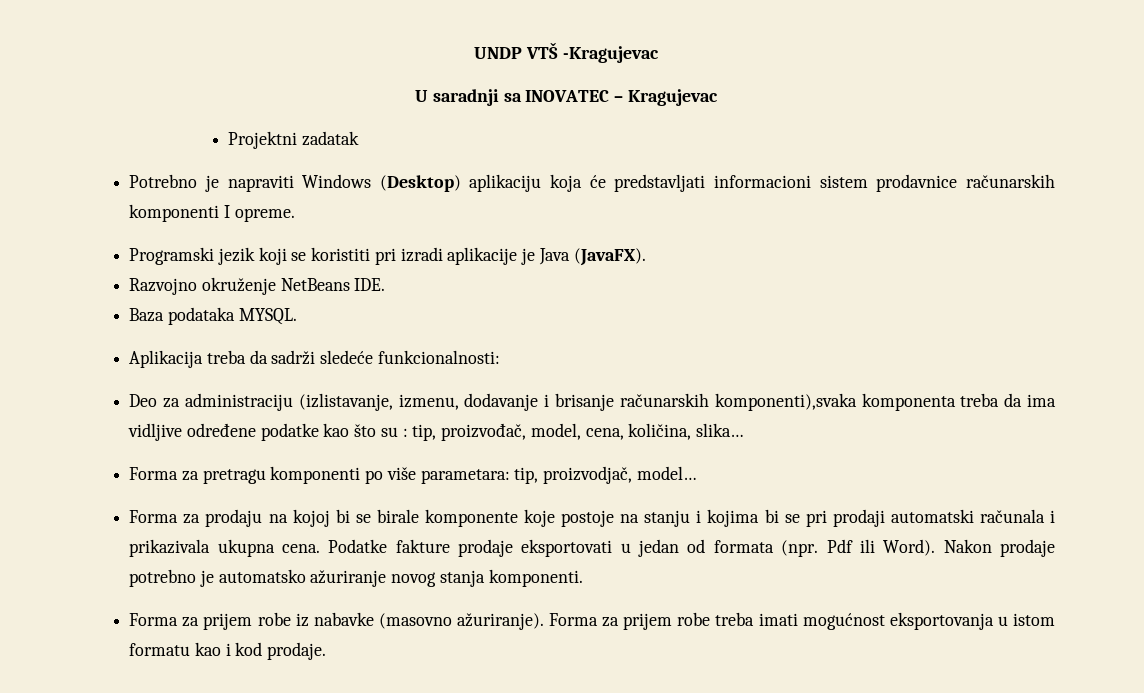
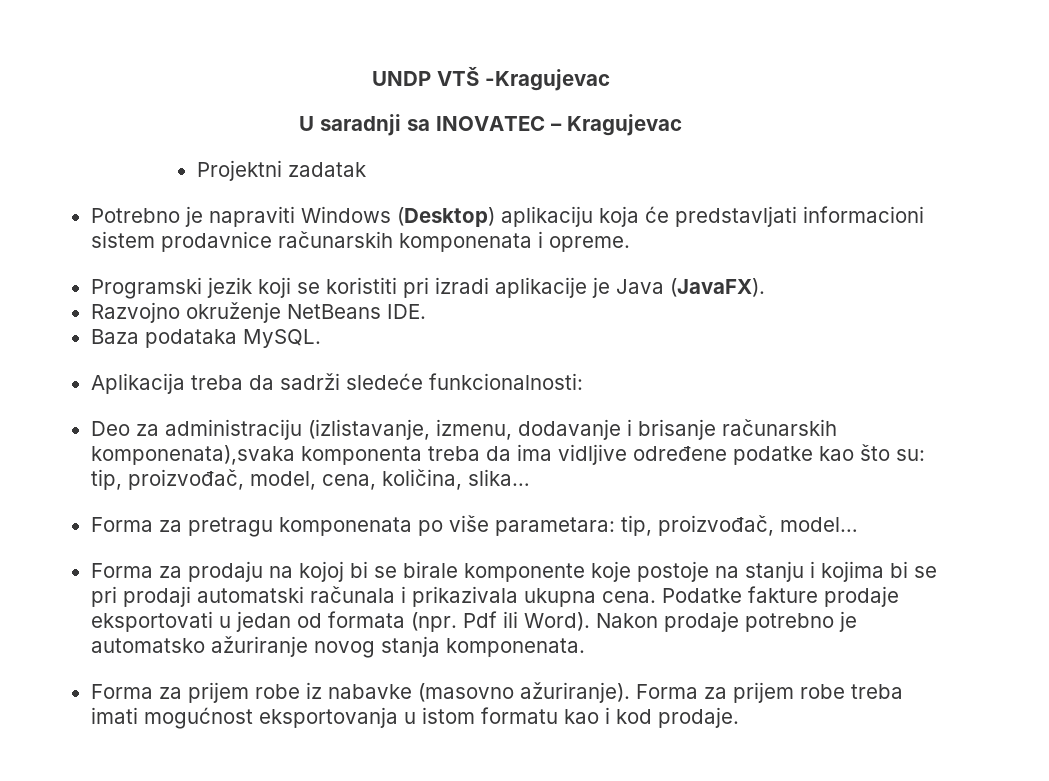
- Potrebno je napraviti Windows (Desktop) aplikaciju koja će predstavljati informacioni sistem prodavnice računarskih komponenti I opreme.
+ Potrebno je napraviti Windows (Desktop) aplikaciju koja će predstavljati informacioni sistem prodavnice računarskih komponenata i opreme.
- Baza podataka MYSQL.
+ Baza podataka MySQL.
- Deo za administraciju (izlistavanje, izmenu, dodavanje i brisanje računarskih komponenti),svaka komponenta treba da ima vidljive određene podatke kao što su : tip, proizvođač, model, cena, količina, slika…
+ Deo za administraciju (izlistavanje, izmenu, dodavanje i brisanje računarskih komponenata),svaka komponenta treba da ima vidljive određene podatke kao što su: tip, proizvođač, model, cena, količina, slika…
- Forma za pretragu komponenti po više parametara: tip, proizvodjač, model…
+ Forma za pretragu komponenata po više parametara: tip, proizvođač, model…
- Nakon prodaje potrebno je automatsko ažuriranje novog stanja komponenti.
+ Nakon prodaje potrebno je automatsko ažuriranje novog stanja komponenata.

